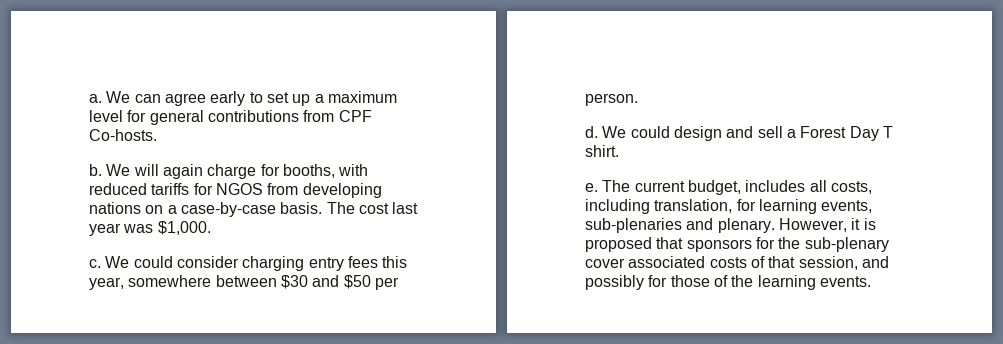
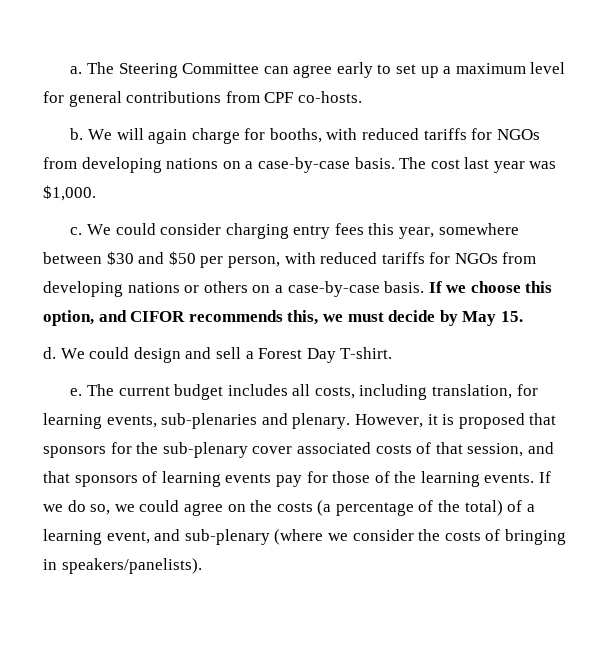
- We can agree early to set up a maximum level for general contributions from CPF Co-hosts.
+ The Steering Committee can agree early to set up a maximum level for general contributions from CPF co-hosts.
- We will again charge for booths, with reduced tariffs for NGOS from developing nations on a case-by-case basis.
+ We will again charge for booths, with reduced tariffs for NGOs from developing nations on a case-by-case basis.
- We could consider charging entry fees this year, somewhere between $30 and $50 per person.
+ We could consider charging entry fees this year, somewhere between $30 and $50 per person, with reduced tariffs for NGOs from developing nations or others on a case-by-case basis. If we choose this option, and CIFOR recommends this, we must decide by May 15.
- We could design and sell a Forest Day T shirt.
+ We could design and sell a Forest Day T-shirt.
- The current budget, includes all costs, including translation, for learning events, sub-plenaries and plenary.
+ The current budget includes all costs, including translation, for learning events, sub-plenaries and plenary.
- However, it is proposed that sponsors for the sub-plenary cover associated costs of that session, and possibly for those of the learning events.
+ However, it is proposed that sponsors for the sub-plenary cover associated costs of that session, and that sponsors of learning events pay for those of the learning events.
+ If we do so, we could agree on the costs (a percentage of the total) of a learning event, and sub-plenary (where we consider the costs of bringing in speakers/panelists).

